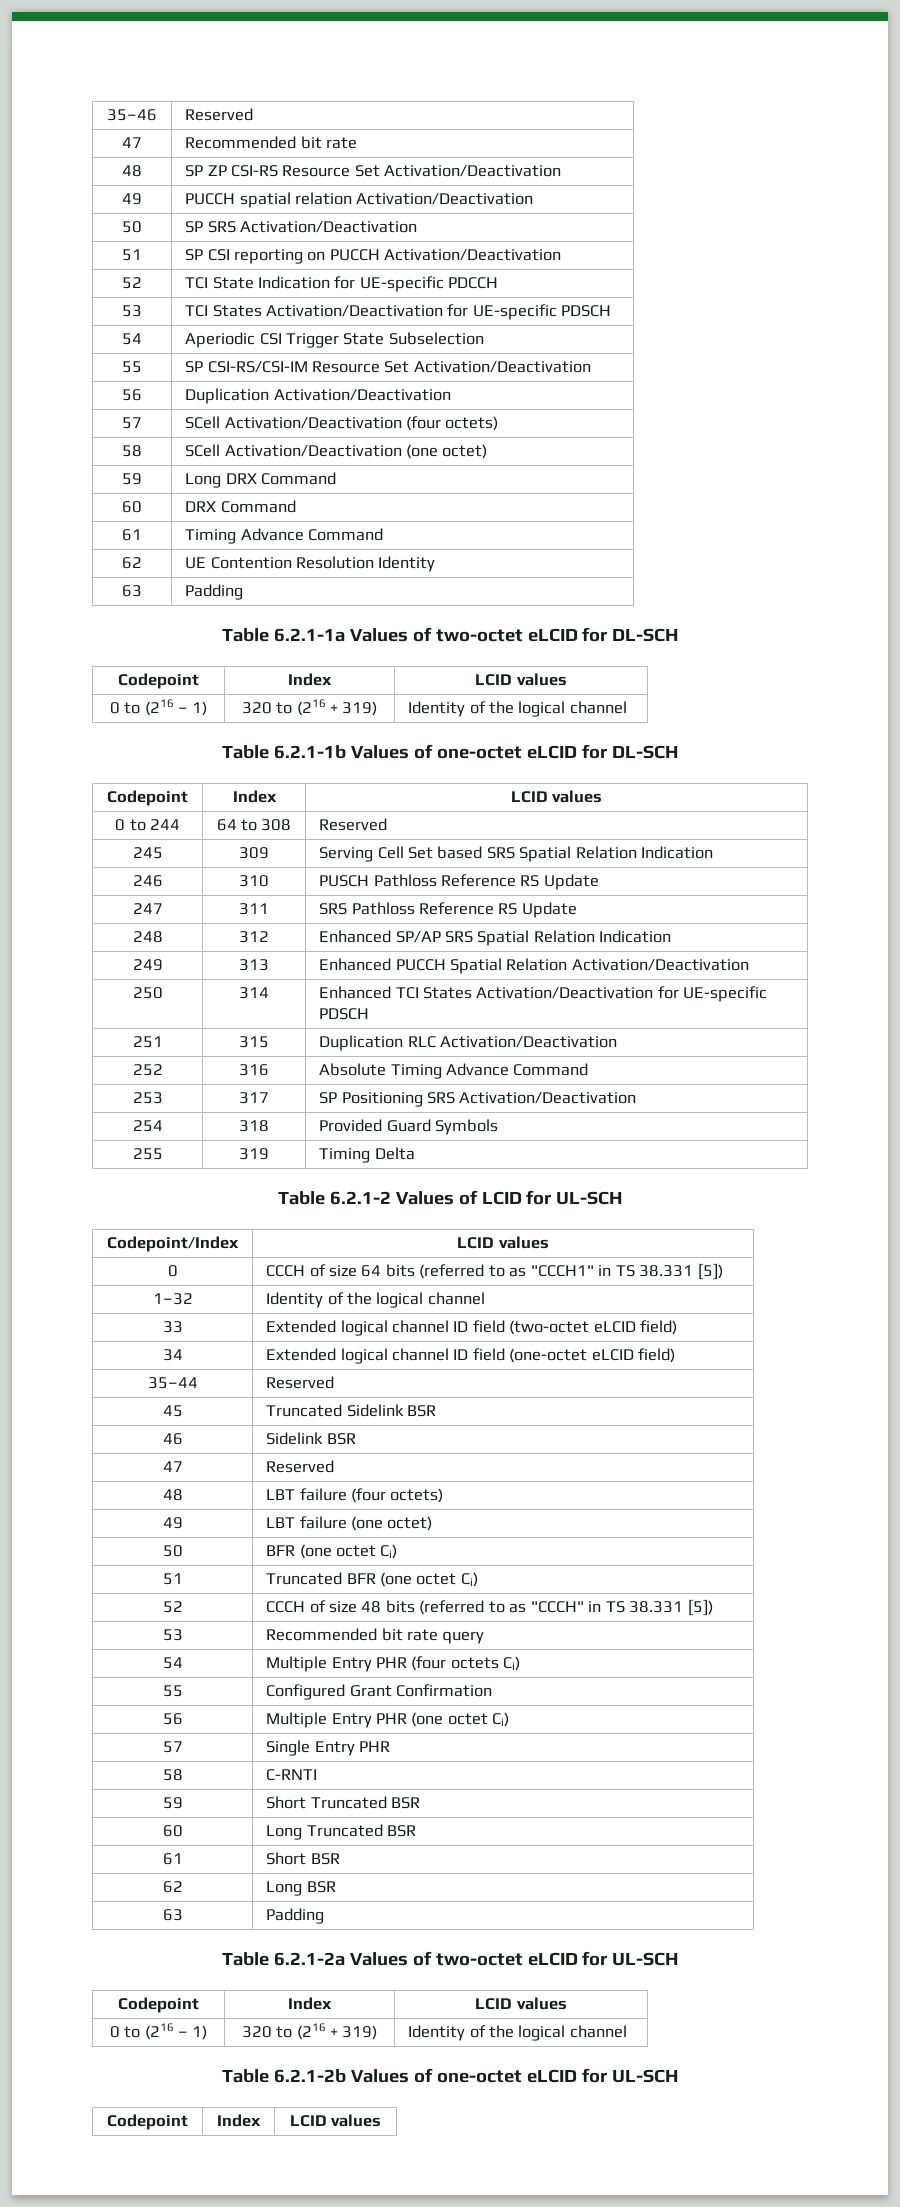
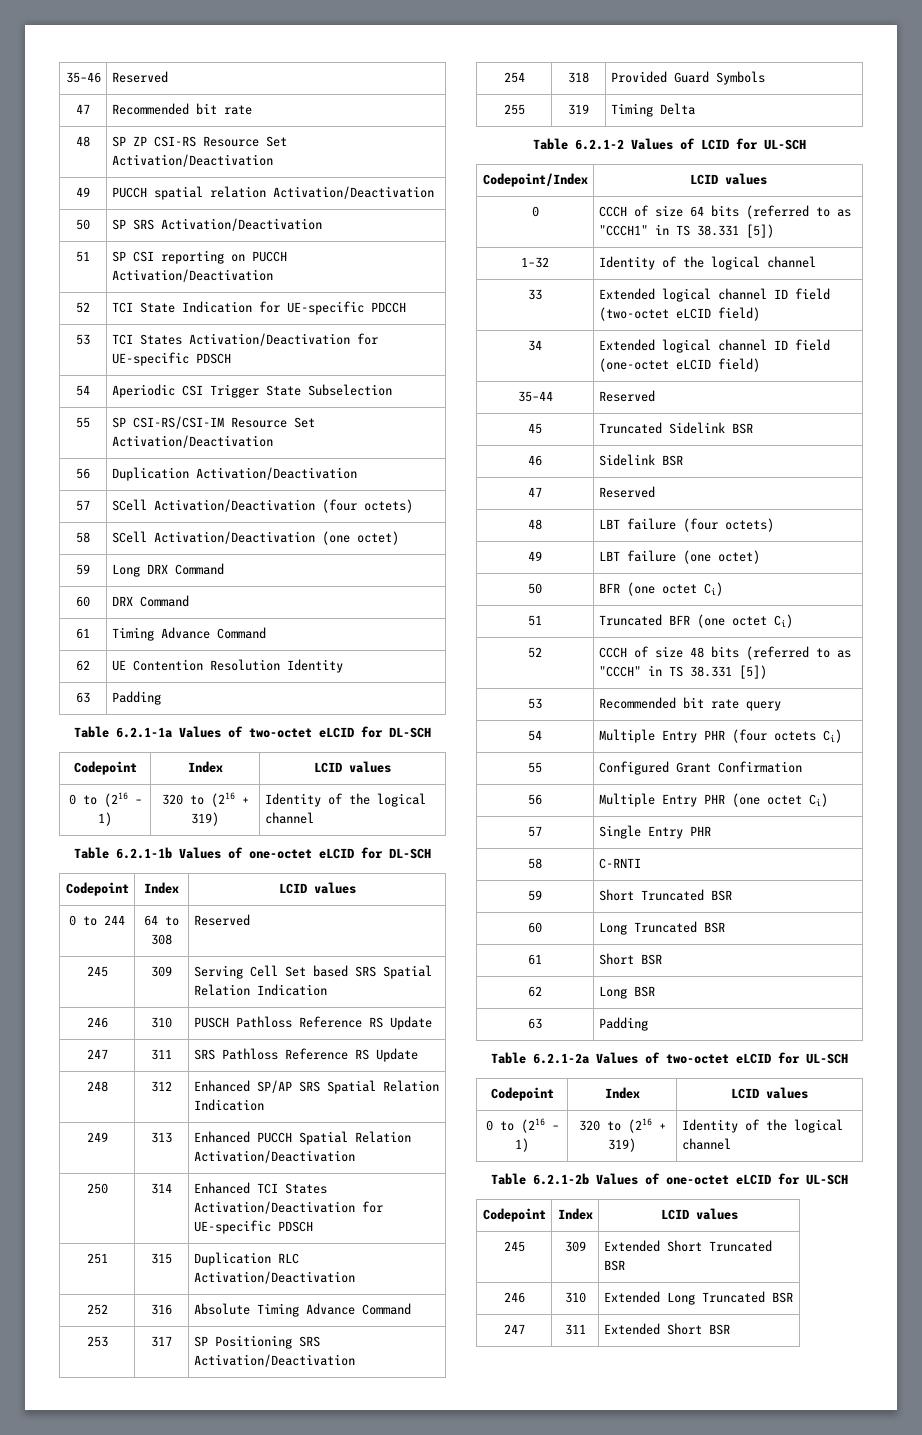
+ 245 | 309 | Extended Short Truncated BSR
+ 246 | 310 | Extended Long Truncated BSR
+ 247 | 311 | Extended Short BSR

